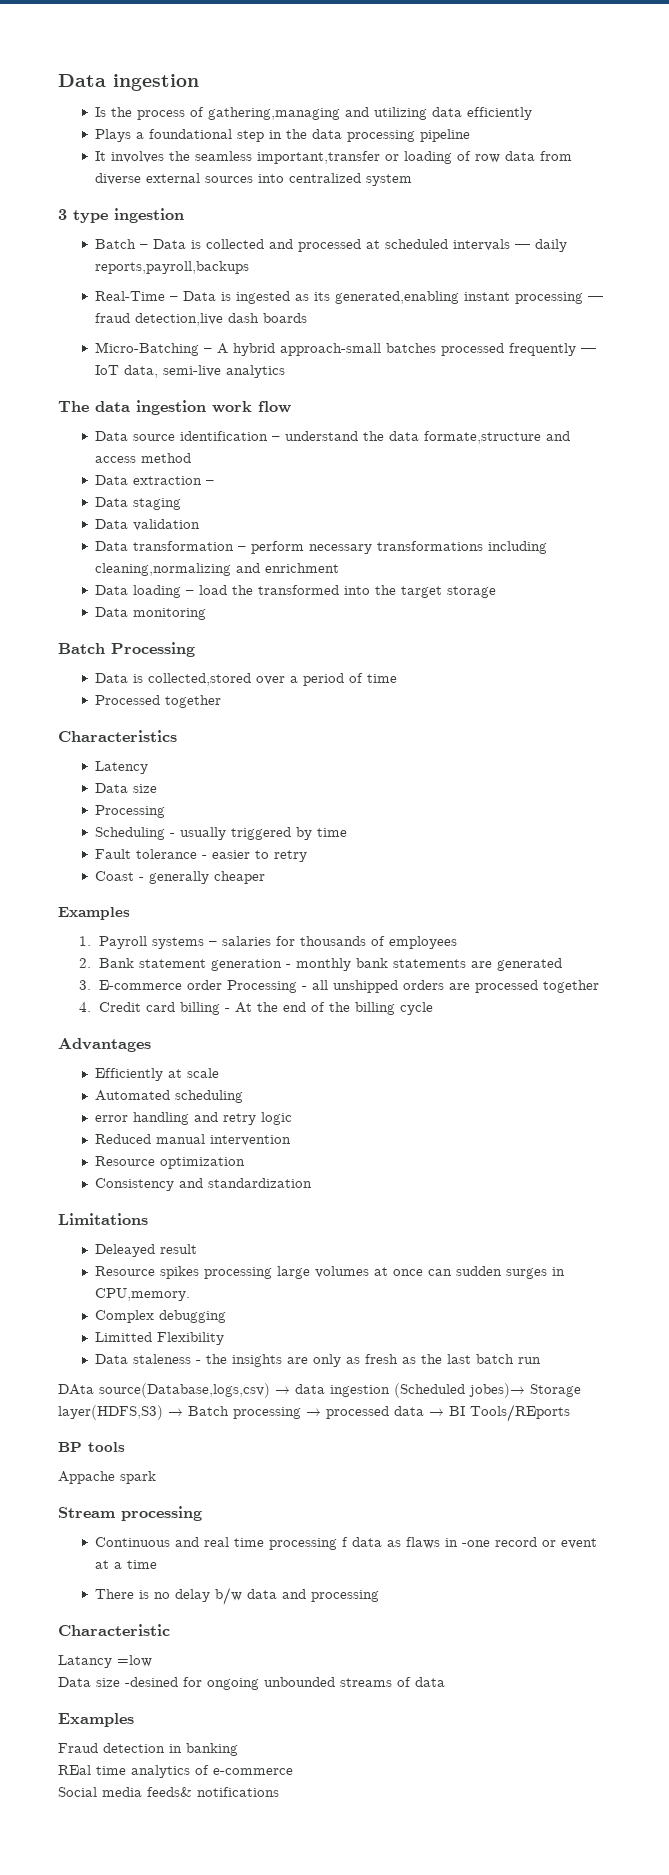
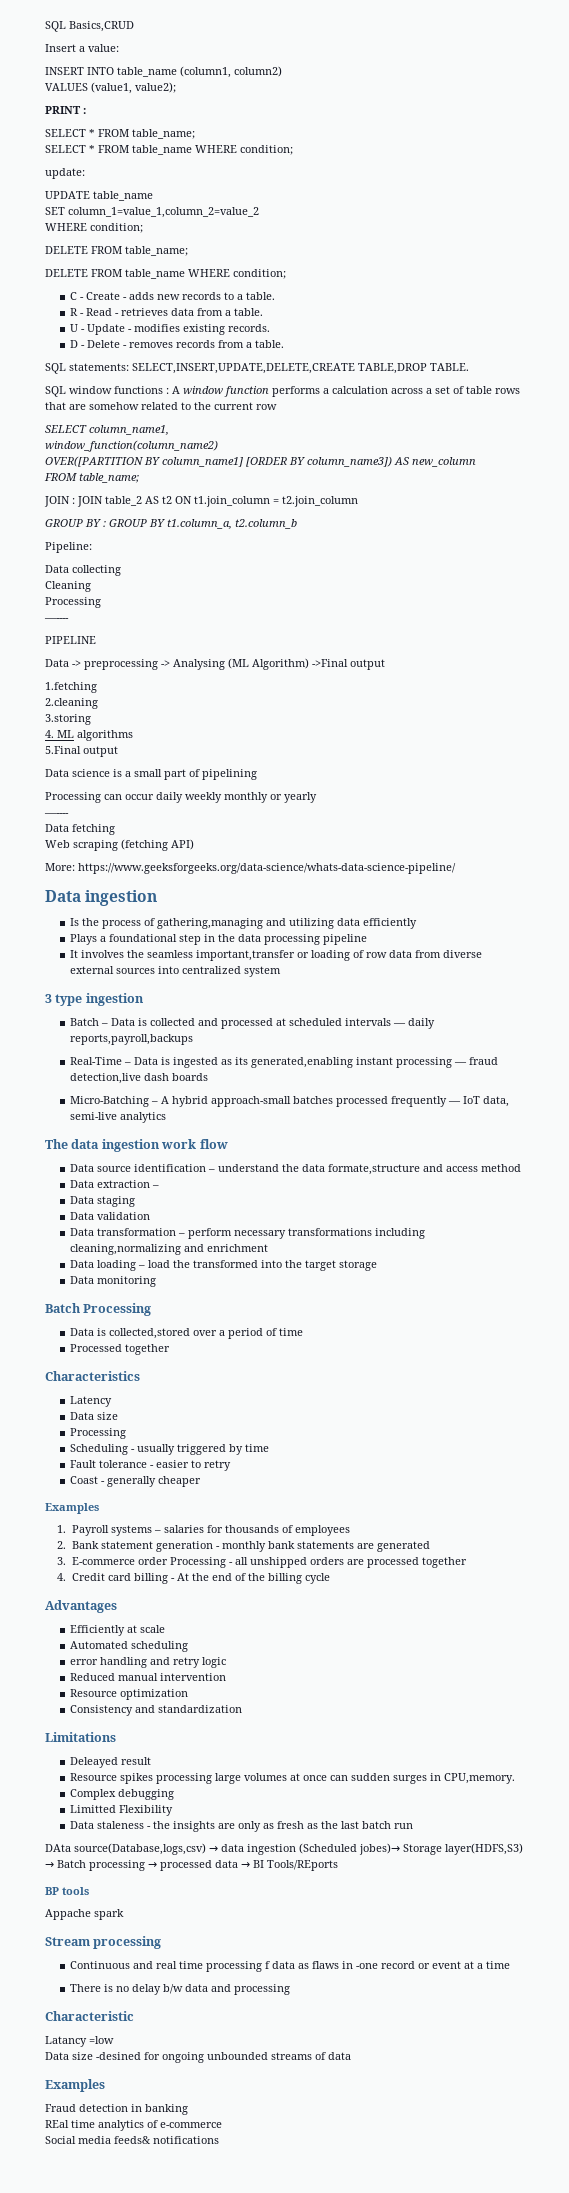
+ SQL Basics,CRUD
+ Insert a value:
+ INSERT INTO table_name (column1, column2)
+ VALUES (value1, value2);
+ PRINT :
+ SELECT * FROM table_name;
+ SELECT * FROM table_name WHERE condition;
+ update:
+ UPDATE table_name
+ SET column_1=value_1,column_2=value_2
+ WHERE condition;
+ DELETE FROM table_name;
+ DELETE FROM table_name WHERE condition;
+ C - Create - adds new records to a table.
+ R - Read - retrieves data from a table.
+ U - Update - modifies existing records.
+ D - Delete - removes records from a table.
+ SQL statements: SELECT,INSERT,UPDATE,DELETE,CREATE TABLE,DROP TABLE.
+ SQL window functions : A window function performs a calculation across a set of table rows that are somehow related to the current row
+ SELECT column_name1,
+ window_function(column_name2)
+ OVER([PARTITION BY column_name1] [ORDER BY column_name3]) AS new_column
+ FROM table_name;
+ JOIN : JOIN table_2 AS t2 ON t1.join_column = t2.join_column
+ GROUP BY : GROUP BY t1.column_a, t2.column_b
+ Pipeline:
+ Data collecting
+ Cleaning
+ Processing
+ —----
+ PIPELINE
+ Data -> preprocessing -> Analysing (ML Algorithm) ->Final output
+ 1.fetching
+ 2.cleaning
+ 3.storing
+ 4. ML algorithms
+ 5.Final output
+ Data science is a small part of pipelining
+ Processing can occur daily weekly monthly or yearly
+ —----
+ Data fetching
+ Web scraping (fetching API)
+ More: https://www.geeksforgeeks.org/data-science/whats-data-science-pipeline/

